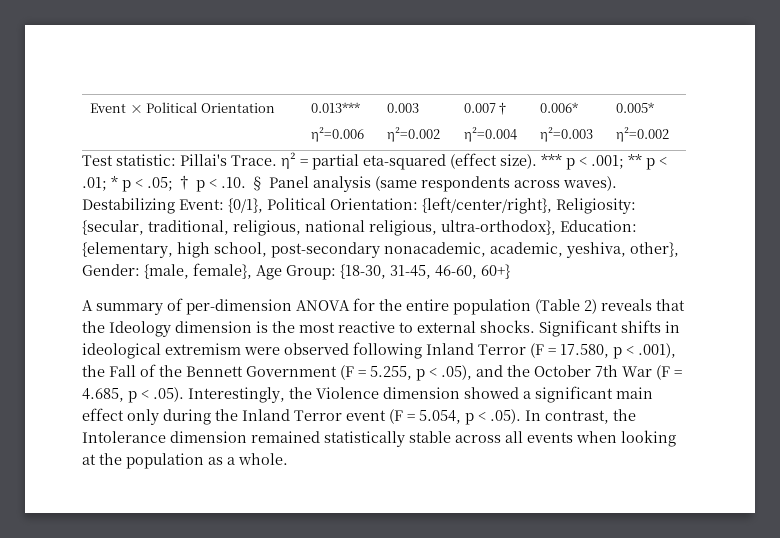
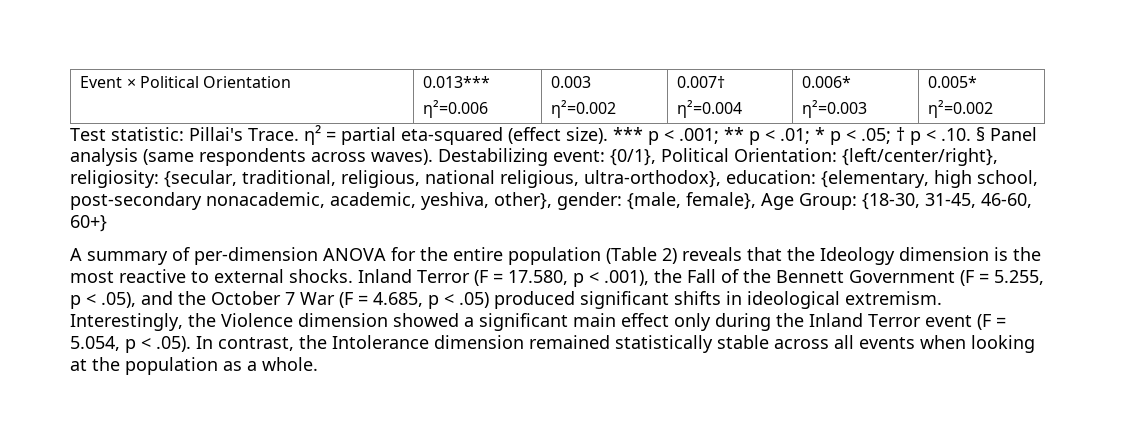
- Destabilizing Event: {0/1}, Political Orientation: {left/center/right}, Religiosity: {secular, traditional, religious, national religious, ultra-orthodox}, Education: {elementary, high school, post-secondary nonacademic, academic, yeshiva, other}, Gender: {male, female}, Age Group: {18-30, 31-45, 46-60, 60+}
+ Destabilizing event: {0/1}, Political Orientation: {left/center/right}, religiosity: {secular, traditional, religious, national religious, ultra-orthodox}, education: {elementary, high school, post-secondary nonacademic, academic, yeshiva, other}, gender: {male, female}, Age Group: {18-30, 31-45, 46-60, 60+}
- Significant shifts in ideological extremism were observed following Inland Terror (F = 17.580, p < .001), the Fall of the Bennett Government (F = 5.255, p < .05), and the October 7th War (F = 4.685, p < .05). Interestingly, the Violence dimension showed a significant main effect only during the Inland Terror event (F = 5.054, p < .05). In contrast, the Intolerance dimension remained statistically stable across all events when looking at the population as a whole.
+ Inland Terror (F = 17.580, p < .001), the Fall of the Bennett Government (F = 5.255, p < .05), and the October 7 War (F = 4.685, p < .05) produced significant shifts in ideological extremism. Interestingly, the Violence dimension showed a significant main effect only during the Inland Terror event (F = 5.054, p < .05). In contrast, the Intolerance dimension remained statistically stable across all events when looking at the population as a whole.

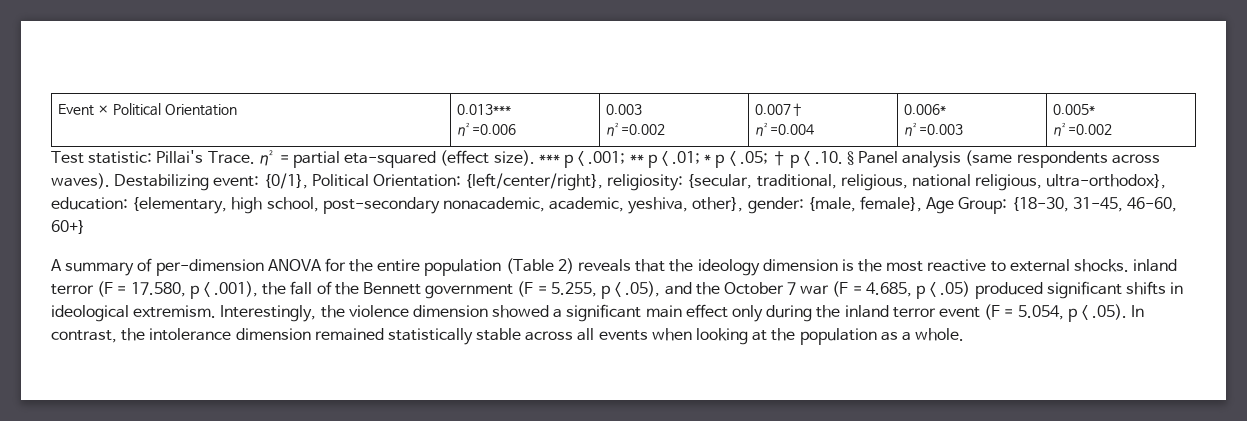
- A summary of per-dimension ANOVA for the entire population (Table 2) reveals that the Ideology dimension is the most reactive to external shocks. Inland Terror (F = 17.580, p < .001), the Fall of the Bennett Government (F = 5.255, p < .05), and the October 7 War (F = 4.685, p < .05) produced significant shifts in ideological extremism.
+ A summary of per-dimension ANOVA for the entire population (Table 2) reveals that the ideology dimension is the most reactive to external shocks. inland terror (F = 17.580, p < .001), the fall of the Bennett government (F = 5.255, p < .05), and the October 7 war (F = 4.685, p < .05) produced significant shifts in ideological extremism.
- Interestingly, the Violence dimension showed a significant main effect only during the Inland Terror event (F = 5.054, p < .05). In contrast, the Intolerance dimension remained statistically stable across all events when looking at the population as a whole.
+ Interestingly, the violence dimension showed a significant main effect only during the inland terror event (F = 5.054, p < .05). In contrast, the intolerance dimension remained statistically stable across all events when looking at the population as a whole.

